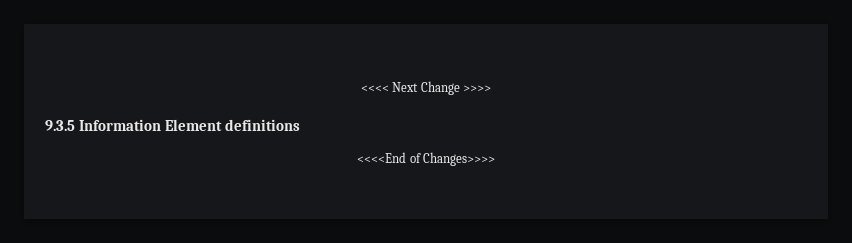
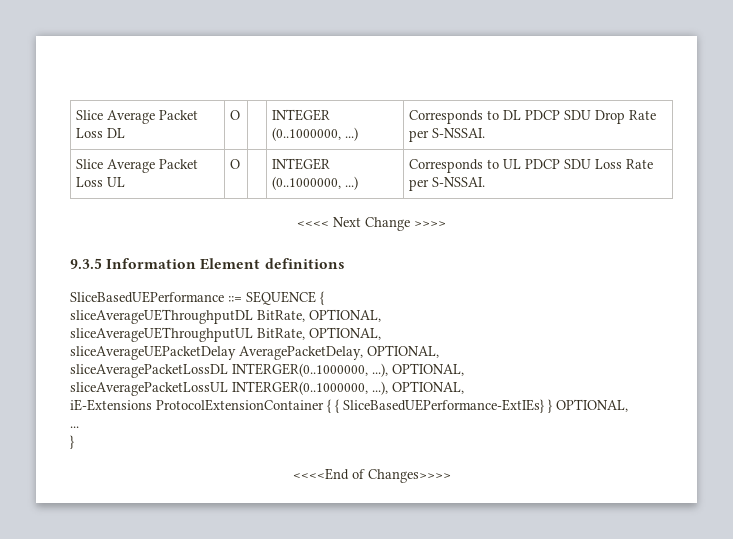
+ Slice Average Packet Loss DL | O | | INTEGER (0..1000000, ...) | Corresponds to DL PDCP SDU Drop Rate per S-NSSAI.
+ Slice Average Packet Loss UL | O | | INTEGER (0..1000000, ...) | Corresponds to UL PDCP SDU Loss Rate per S-NSSAI.
+ SliceBasedUEPerformance ::= SEQUENCE {
+ sliceAverageUEThroughputDL BitRate, OPTIONAL,
+ sliceAverageUEThroughputUL BitRate, OPTIONAL,
+ sliceAverageUEPacketDelay AveragePacketDelay, OPTIONAL,
+ sliceAveragePacketLossDL INTERGER(0..1000000, ...), OPTIONAL,
+ sliceAveragePacketLossUL INTERGER(0..1000000, ...), OPTIONAL,
+ iE-Extensions ProtocolExtensionContainer { { SliceBasedUEPerformance-ExtIEs} } OPTIONAL,
+ ...
+ }

